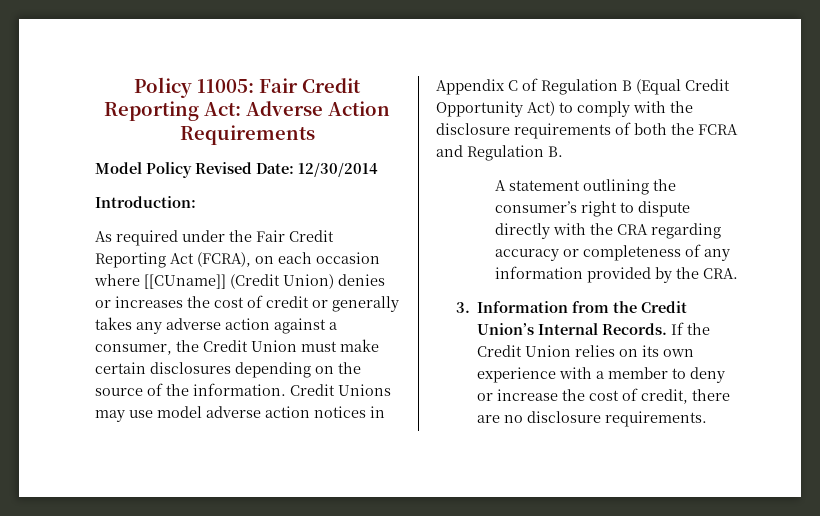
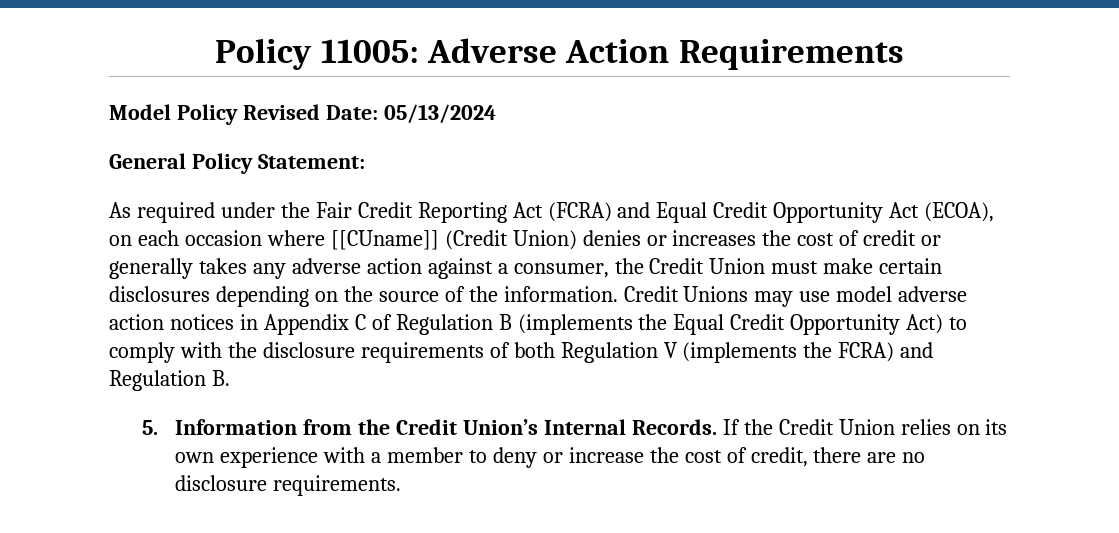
- Policy 11005: Fair Credit Reporting Act: Adverse Action Requirements
+ Policy 11005: Adverse Action Requirements
- Model Policy Revised Date: 12/30/2014
- Introduction:
+ Model Policy Revised Date: 05/13/2024
+ General Policy Statement:
- As required under the Fair Credit Reporting Act (FCRA), on each occasion where [[CUname]] (Credit Union) denies or increases the cost of credit or generally takes any adverse action against a consumer, the Credit Union must make certain disclosures depending on the source of the information.
+ As required under the Fair Credit Reporting Act (FCRA) and Equal Credit Opportunity Act (ECOA), on each occasion where [[CUname]] (Credit Union) denies or increases the cost of credit or generally takes any adverse action against a consumer, the Credit Union must make certain disclosures depending on the source of the information.
- Credit Unions may use model adverse action notices in Appendix C of Regulation B (Equal Credit Opportunity Act) to comply with the disclosure requirements of both the FCRA and Regulation B.
- A statement outlining the consumer’s right to dispute directly with the CRA regarding accuracy or completeness of any information provided by the CRA.
- 3. Information from the Credit Union’s Internal Records.
+ Credit Unions may use model adverse action notices in Appendix C of Regulation B (implements the Equal Credit Opportunity Act) to comply with the disclosure requirements of both Regulation V (implements the FCRA) and Regulation B.
+ 5. Information from the Credit Union’s Internal Records.

